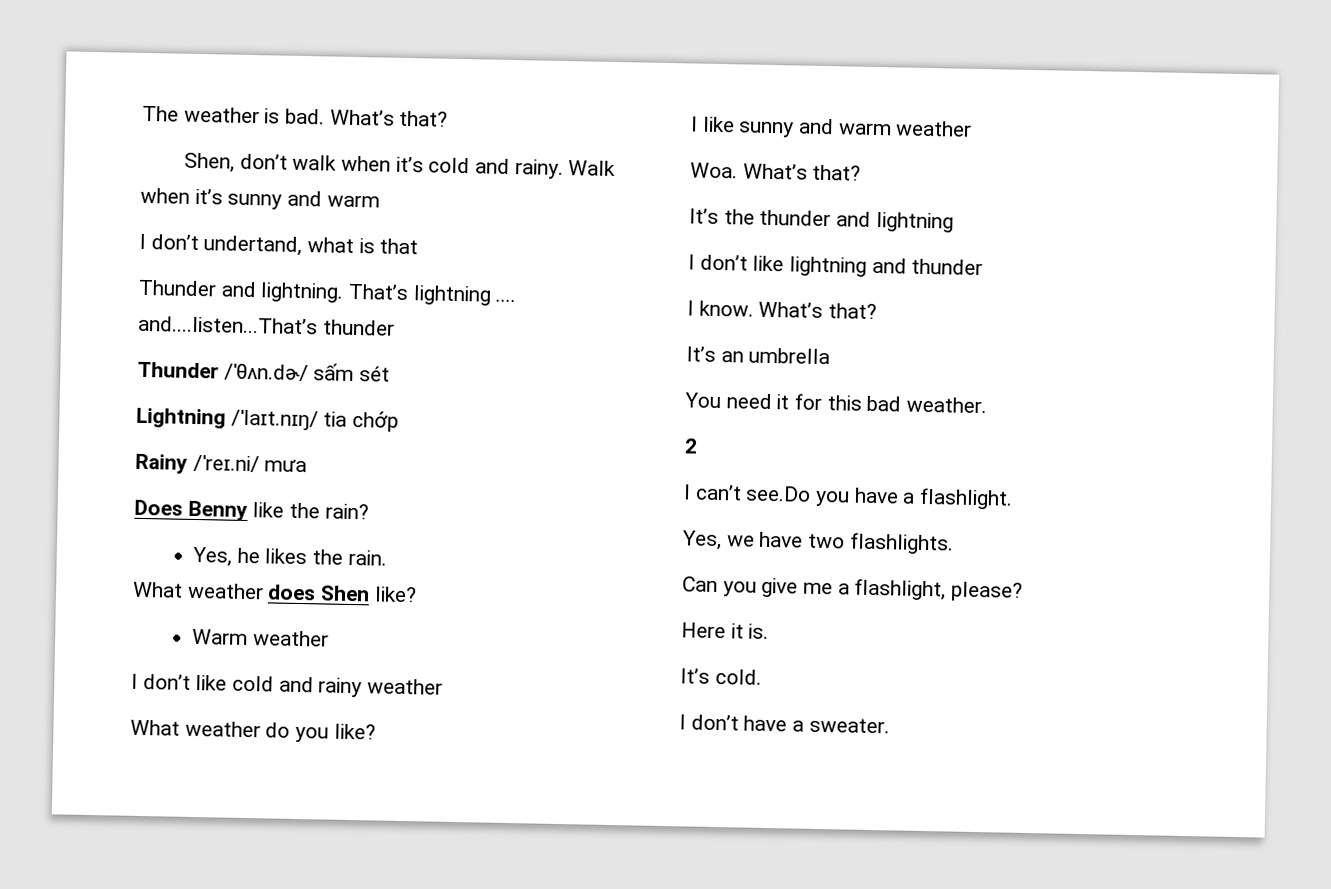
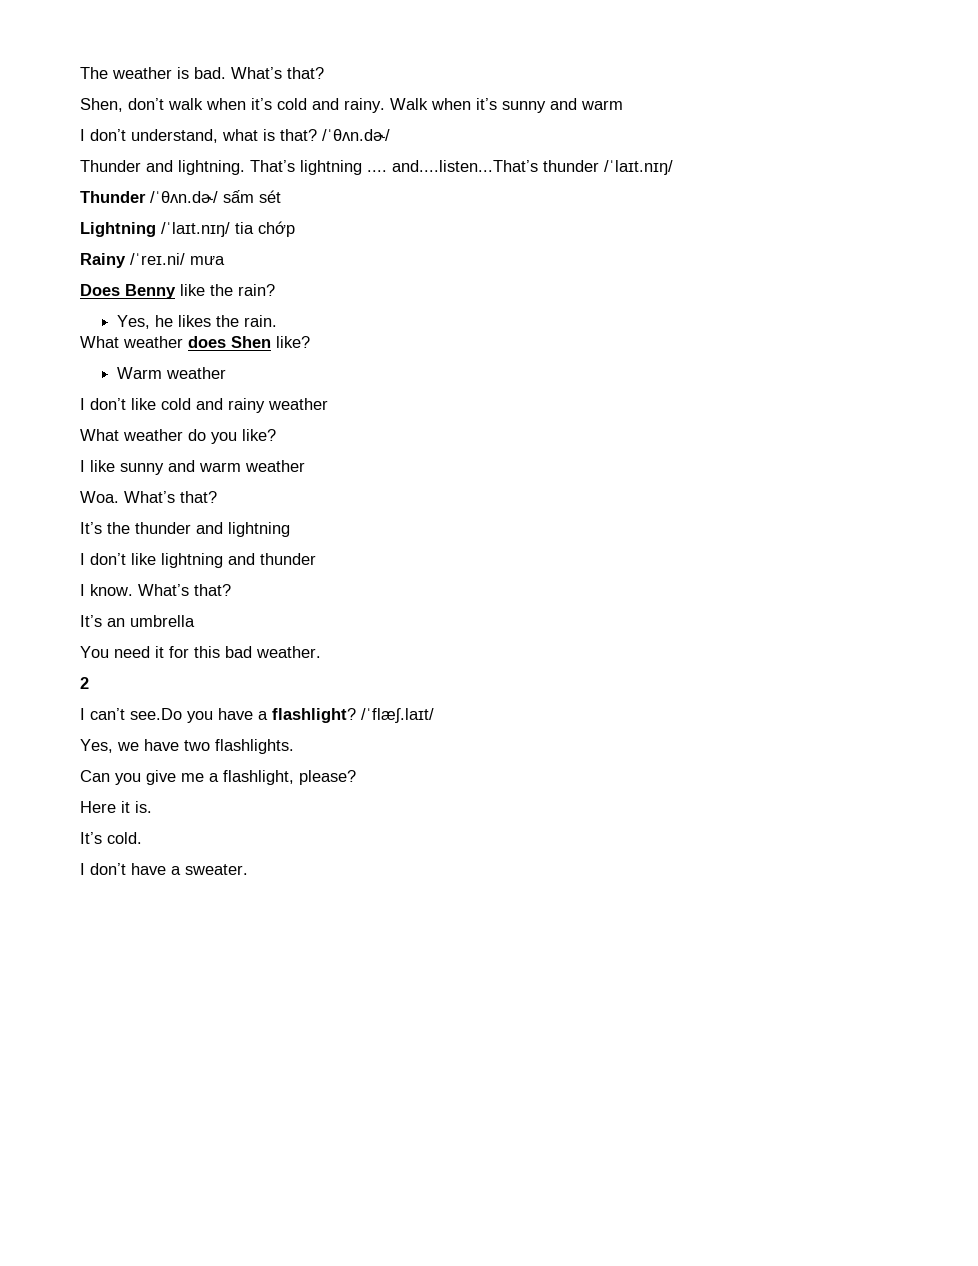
- I don’t undertand, what is that
+ I don’t understand, what is that? /ˈθʌn.dɚ/
- That’s lightning .... and....listen...That’s thunder
+ That’s lightning .... and....listen...That’s thunder /ˈlaɪt.nɪŋ/
- I can’t see.Do you have a flashlight.
+ I can’t see.Do you have a flashlight? /ˈflæʃ.laɪt/

